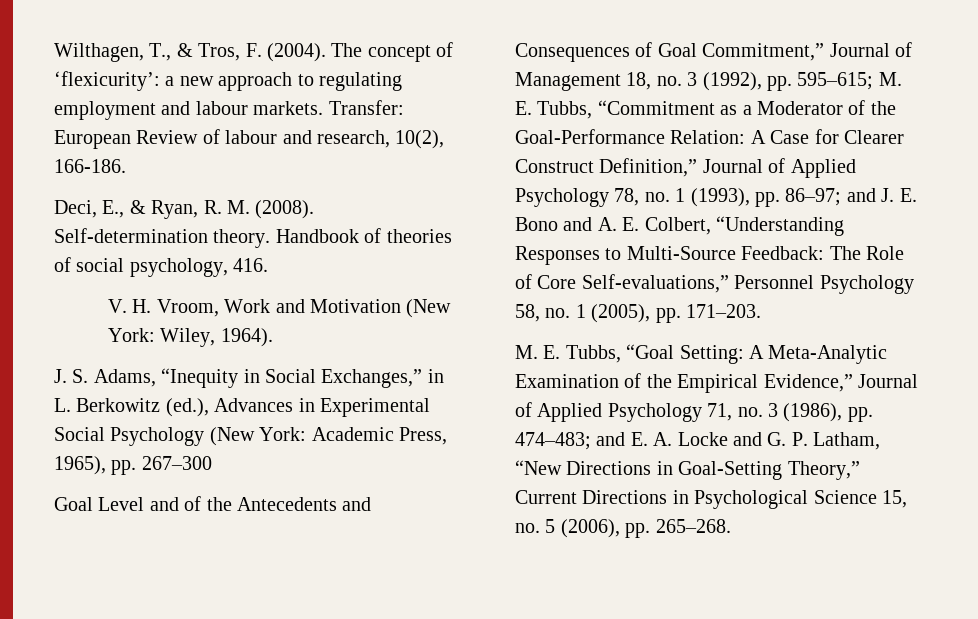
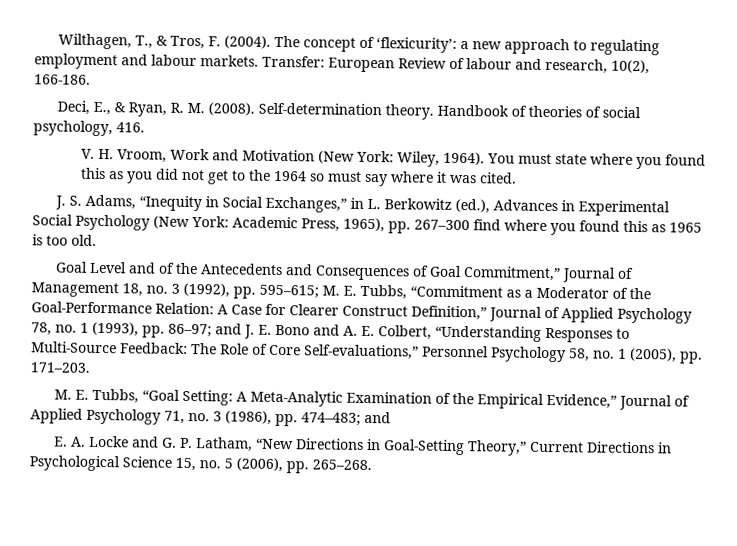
+ You must state where you found this as you did not get to the 1964 so must say where it was cited.
- J. S. Adams, “Inequity in Social Exchanges,” in L. Berkowitz (ed.), Advances in Experimental Social Psychology (New York: Academic Press, 1965), pp. 267–300
+ J. S. Adams, “Inequity in Social Exchanges,” in L. Berkowitz (ed.), Advances in Experimental Social Psychology (New York: Academic Press, 1965), pp. 267–300 find where you found this as 1965 is too old.
- M. E. Tubbs, “Goal Setting: A Meta-Analytic Examination of the Empirical Evidence,” Journal of Applied Psychology 71, no. 3 (1986), pp. 474–483; and E. A. Locke and G. P. Latham, “New Directions in Goal-Setting Theory,” Current Directions in Psychological Science 15, no. 5 (2006), pp. 265–268.
+ M. E. Tubbs, “Goal Setting: A Meta-Analytic Examination of the Empirical Evidence,” Journal of Applied Psychology 71, no. 3 (1986), pp. 474–483; and
+ E. A. Locke and G. P. Latham, “New Directions in Goal-Setting Theory,” Current Directions in Psychological Science 15, no. 5 (2006), pp. 265–268.

